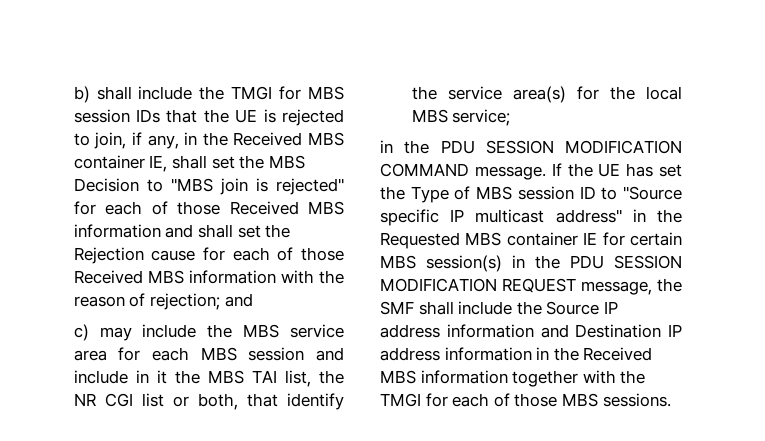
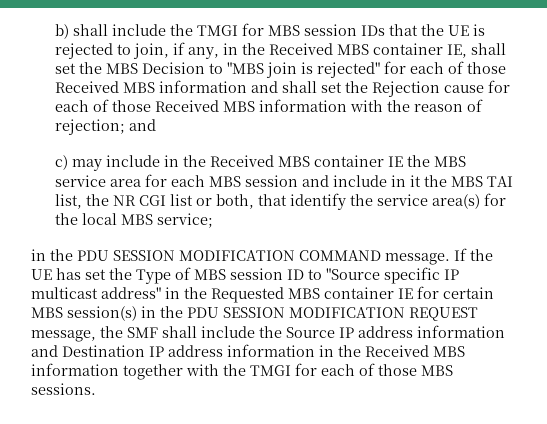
- c) may include the MBS service area for each MBS session and include in it the MBS TAI list, the NR CGI list or both, that identify the service area(s) for the local MBS service;
+ c) may include in the Received MBS container IE the MBS service area for each MBS session and include in it the MBS TAI list, the NR CGI list or both, that identify the service area(s) for the local MBS service;

